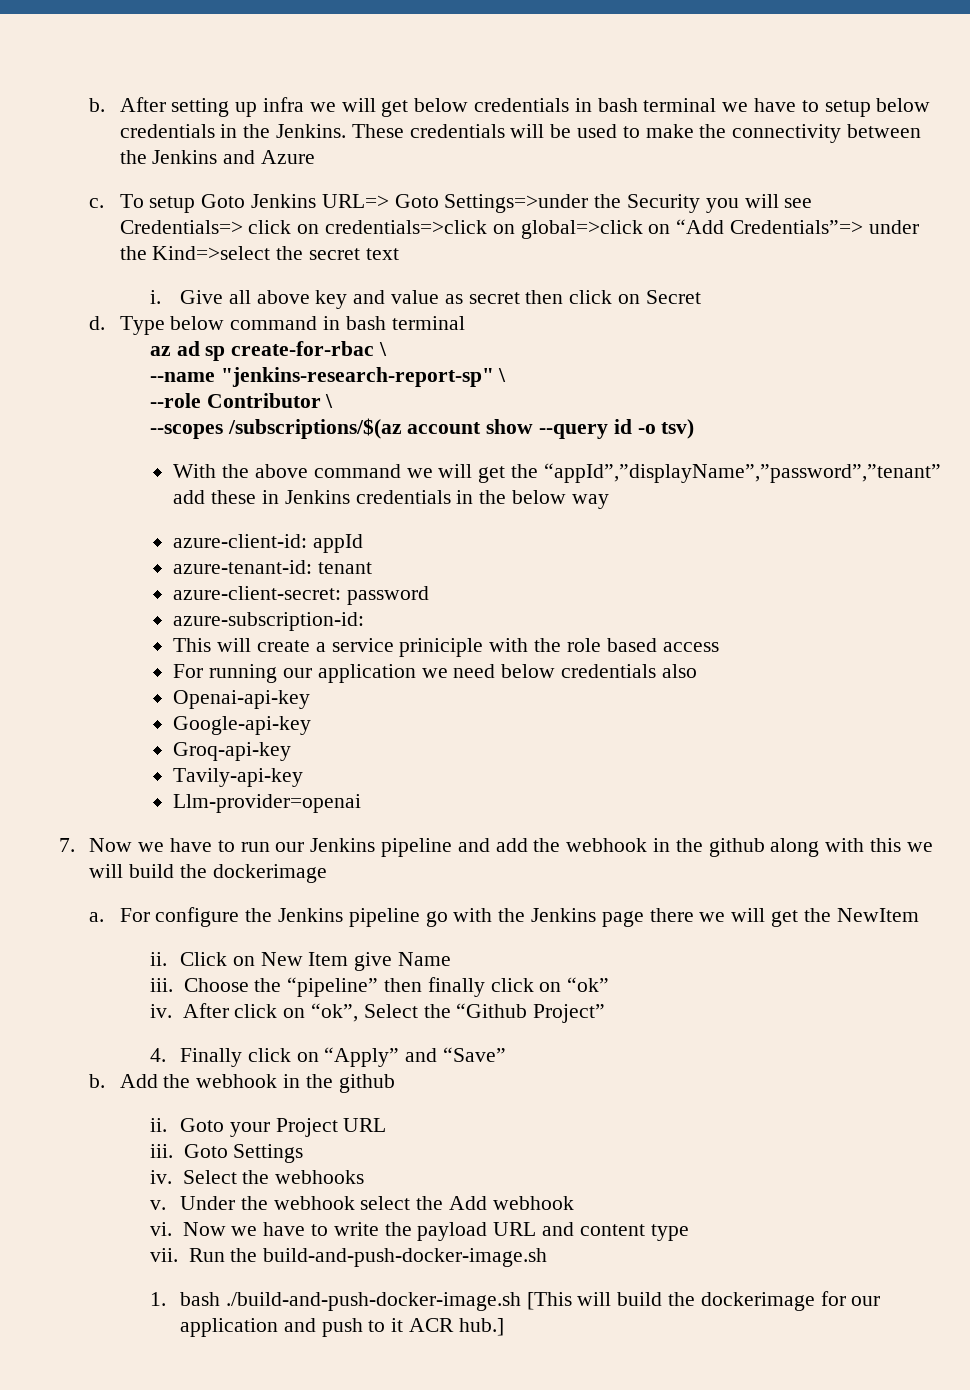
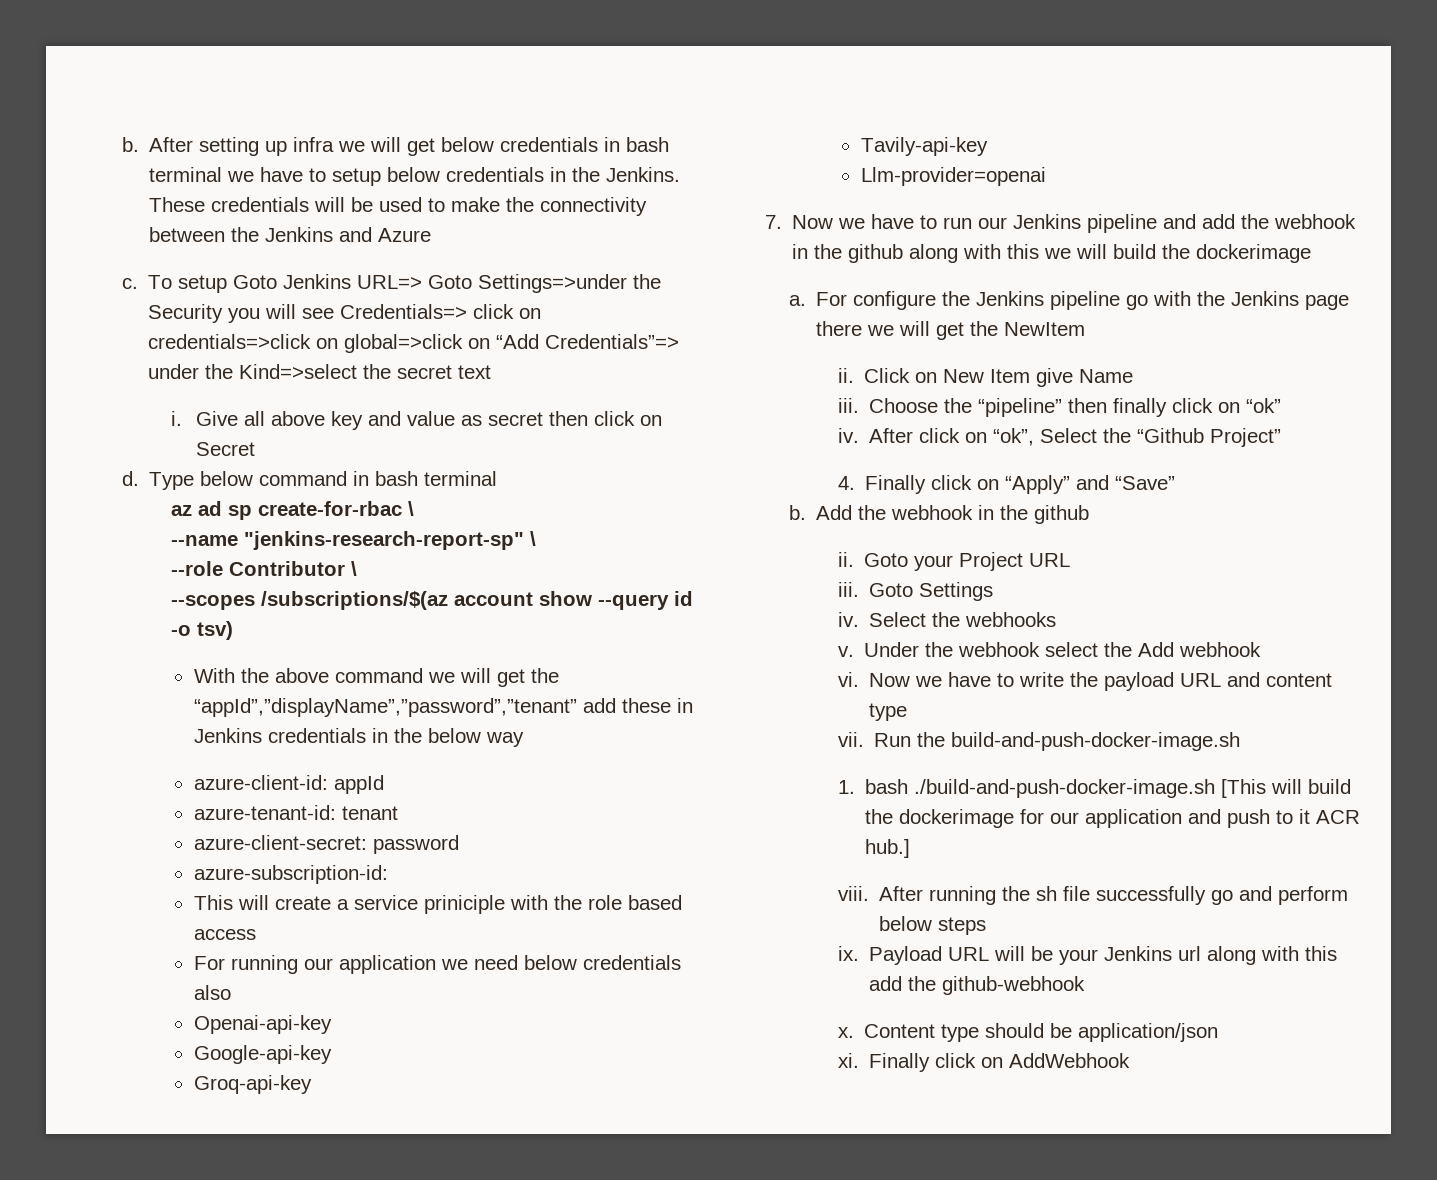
+ viii. After running the sh file successfully go and perform below steps
+ ix. Payload URL will be your Jenkins url along with this add the github-webhook
+ x. Content type should be application/json
+ xi. Finally click on AddWebhook

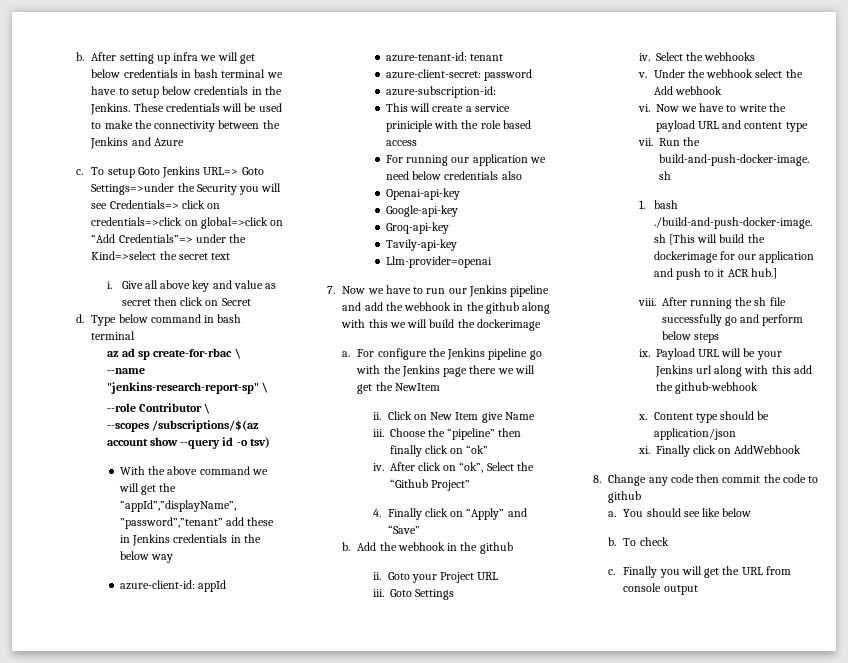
+ 8. Change any code then commit the code to github
+ a. You should see like below
+ b. To check
+ c. Finally you will get the URL from console output

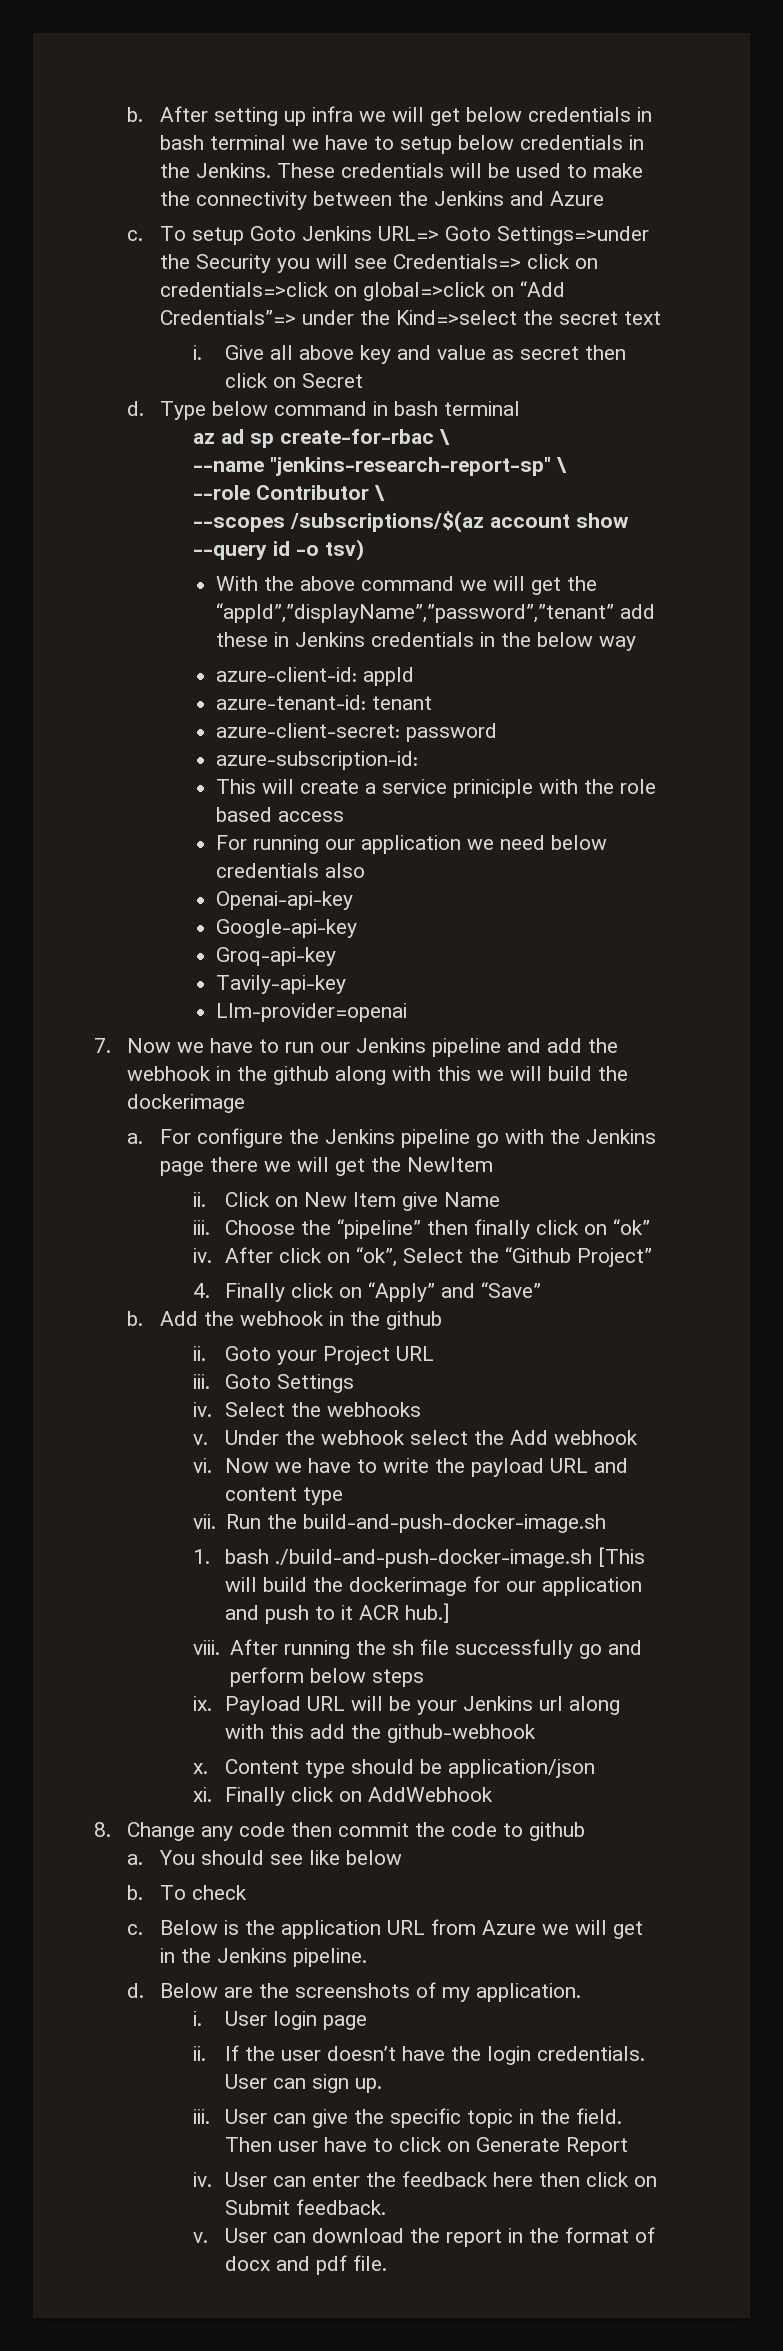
- Finally you will get the URL from console output
+ Below is the application URL from Azure we will get in the Jenkins pipeline.
+ d. Below are the screenshots of my application.
+ i. User login page
+ ii. If the user doesn’t have the login credentials. User can sign up.
+ iii. User can give the specific topic in the field. Then user have to click on Generate Report
+ iv. User can enter the feedback here then click on Submit feedback.
+ v. User can download the report in the format of docx and pdf file.

